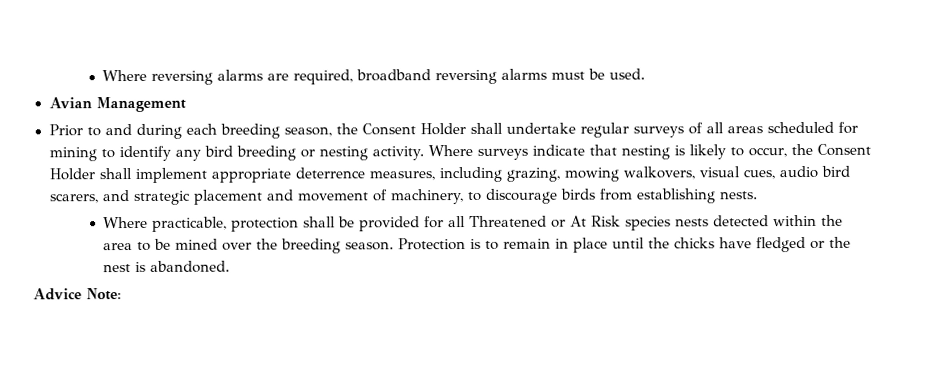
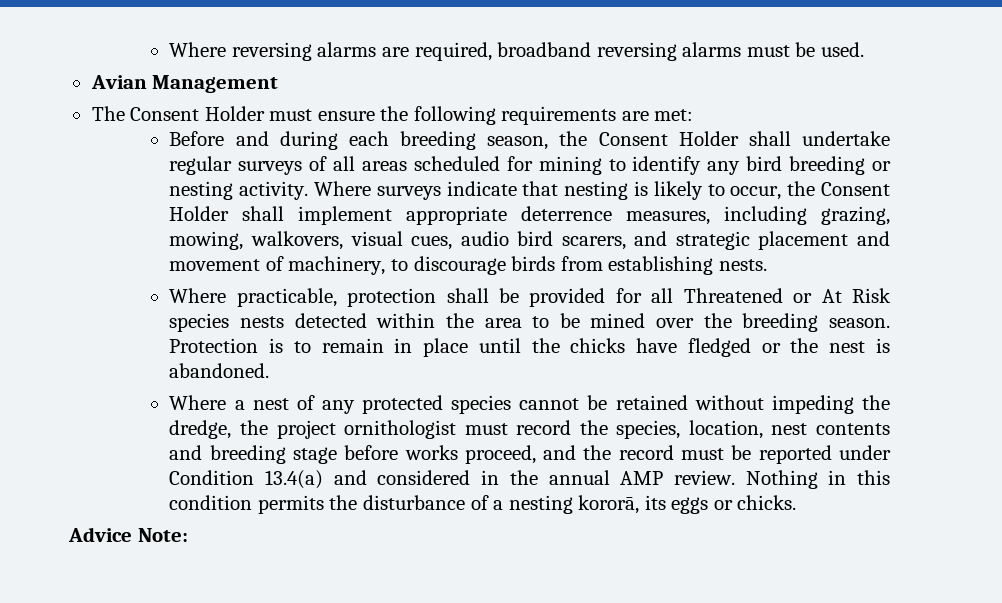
- Prior to and during each breeding season, the Consent Holder shall undertake regular surveys of all areas scheduled for mining to identify any bird breeding or nesting activity.
+ The Consent Holder must ensure the following requirements are met:
+ Before and during each breeding season, the Consent Holder shall undertake regular surveys of all areas scheduled for mining to identify any bird breeding or nesting activity.
- Where surveys indicate that nesting is likely to occur, the Consent Holder shall implement appropriate deterrence measures, including grazing, mowing walkovers, visual cues, audio bird scarers, and strategic placement and movement of machinery, to discourage birds from establishing nests.
+ Where surveys indicate that nesting is likely to occur, the Consent Holder shall implement appropriate deterrence measures, including grazing, mowing, walkovers, visual cues, audio bird scarers, and strategic placement and movement of machinery, to discourage birds from establishing nests.
+ Where a nest of any protected species cannot be retained without impeding the dredge, the project ornithologist must record the species, location, nest contents and breeding stage before works proceed, and the record must be reported under Condition 13.4(a) and considered in the annual AMP review. Nothing in this condition permits the disturbance of a nesting kororā, its eggs or chicks.

